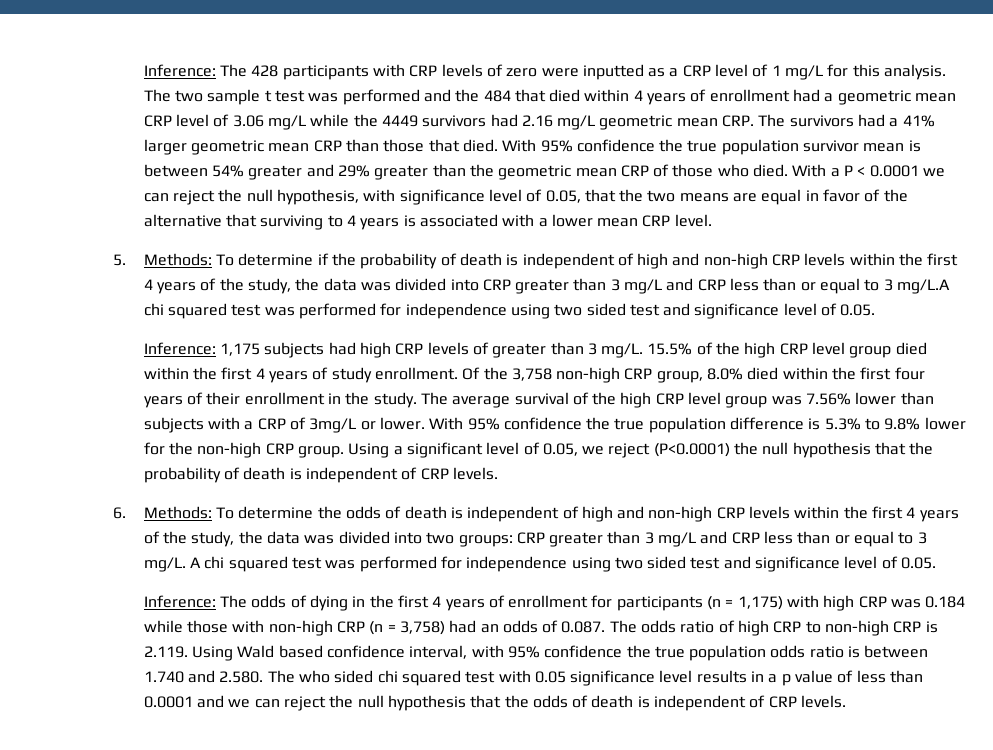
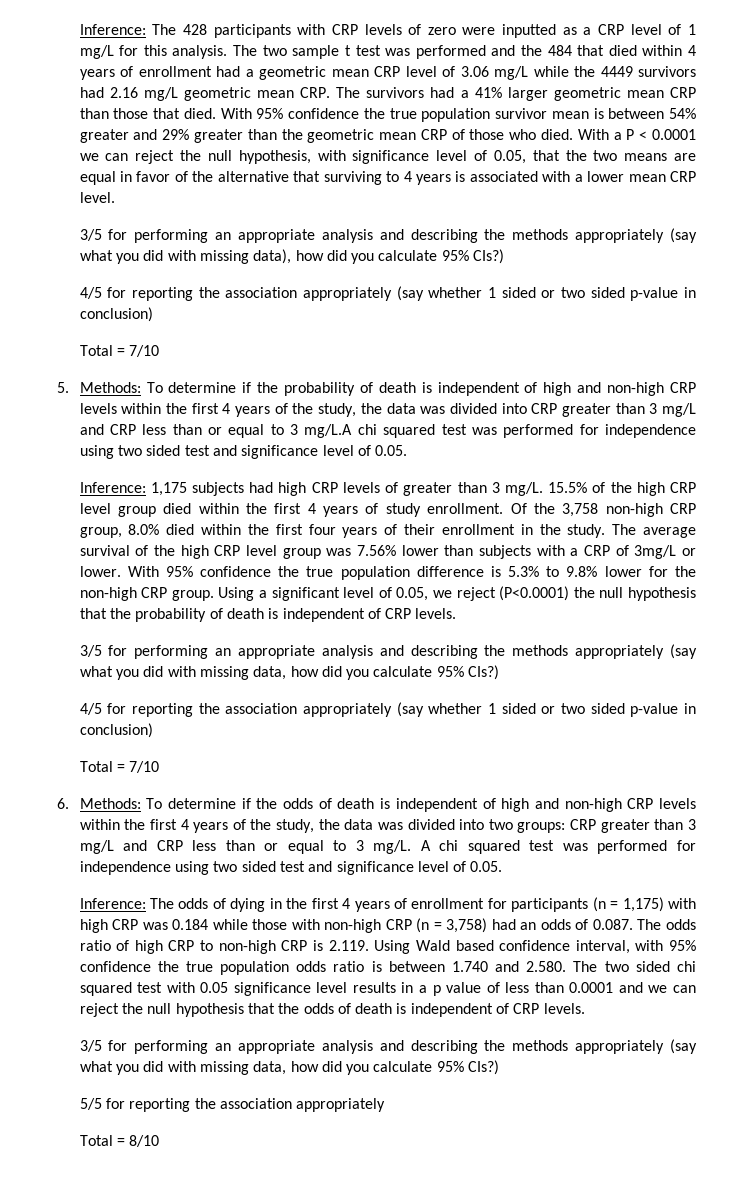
+ 3/5 for performing an appropriate analysis and describing the methods appropriately (say what you did with missing data), how did you calculate 95% CIs?)
+ 4/5 for reporting the association appropriately (say whether 1 sided or two sided p-value in conclusion)
+ Total = 7/10
  Using a significant level of 0.05, we reject (P<0.0001) the null hypothesis that the probability of death is independent of CRP levels.
+ 3/5 for performing an appropriate analysis and describing the methods appropriately (say what you did with missing data, how did you calculate 95% CIs?)
+ 4/5 for reporting the association appropriately (say whether 1 sided or two sided p-value in conclusion)
+ Total = 7/10
- 6. Methods: To determine the odds of death is independent of high and non-high CRP levels within the first 4 years of the study, the data was divided into two groups: CRP greater than 3 mg/L and CRP less than or equal to 3 mg/L.
+ 6. Methods: To determine if the odds of death is independent of high and non-high CRP levels within the first 4 years of the study, the data was divided into two groups: CRP greater than 3 mg/L and CRP less than or equal to 3 mg/L.
- The odds of dying in the first 4 years of enrollment for participants (n = 1,175) with high CRP was 0.184 while those with non-high CRP (n = 3,758) had an odds of 0.087. The odds ratio of high CRP to non-high CRP is 2.119. Using Wald based confidence interval, with 95% confidence the true population odds ratio is between 1.740 and 2.580. The who sided chi squared test with 0.05 significance level results in a p value of less than 0.0001 and we can reject the null hypothesis that the odds of death is independent of CRP levels.
+ The odds of dying in the first 4 years of enrollment for participants (n = 1,175) with high CRP was 0.184 while those with non-high CRP (n = 3,758) had an odds of 0.087. The odds ratio of high CRP to non-high CRP is 2.119. Using Wald based confidence interval, with 95% confidence the true population odds ratio is between 1.740 and 2.580. The two sided chi squared test with 0.05 significance level results in a p value of less than 0.0001 and we can reject the null hypothesis that the odds of death is independent of CRP levels.
+ 3/5 for performing an appropriate analysis and describing the methods appropriately (say what you did with missing data, how did you calculate 95% CIs?)
+ 5/5 for reporting the association appropriately
+ Total = 8/10

